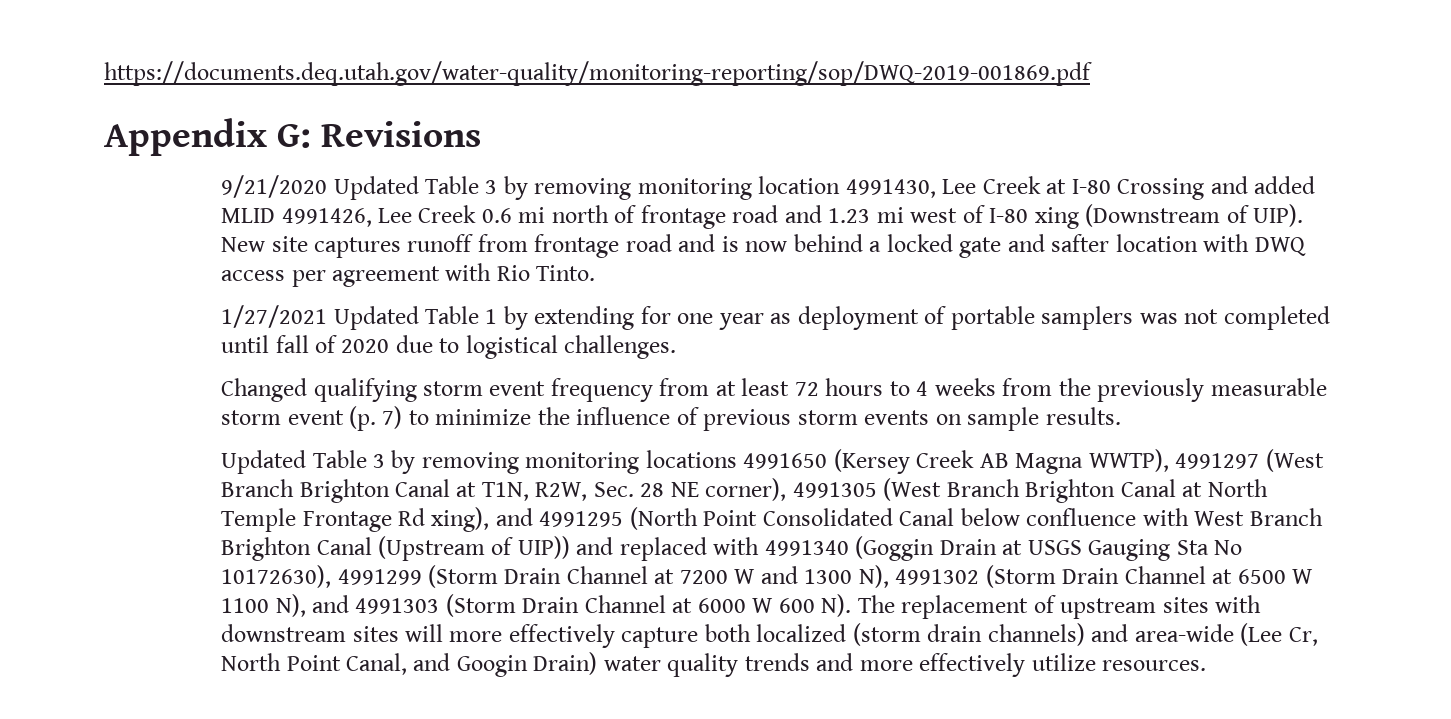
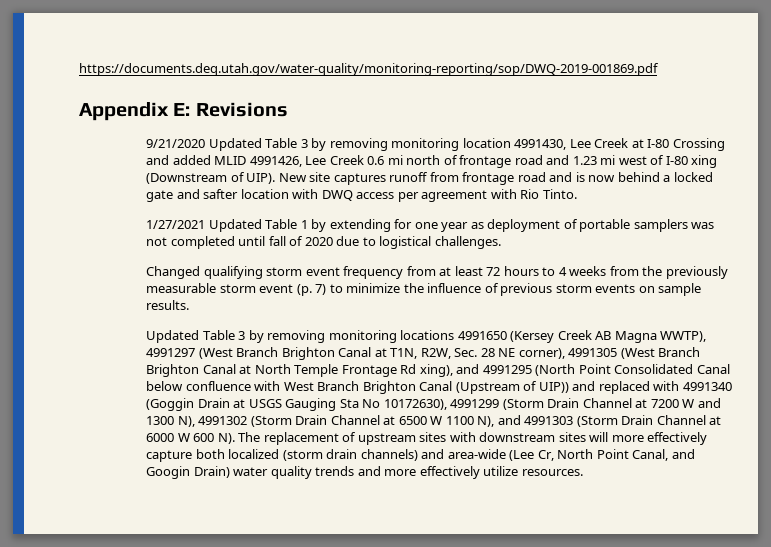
- Appendix G: Revisions
+ Appendix E: Revisions

